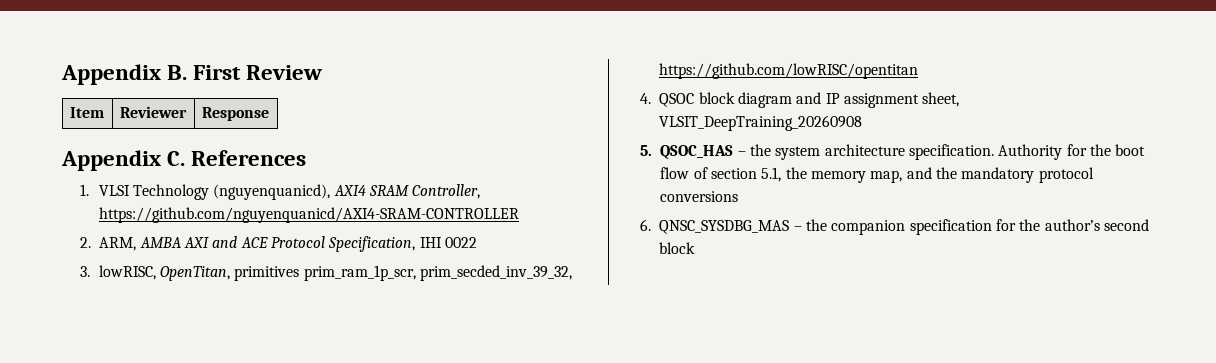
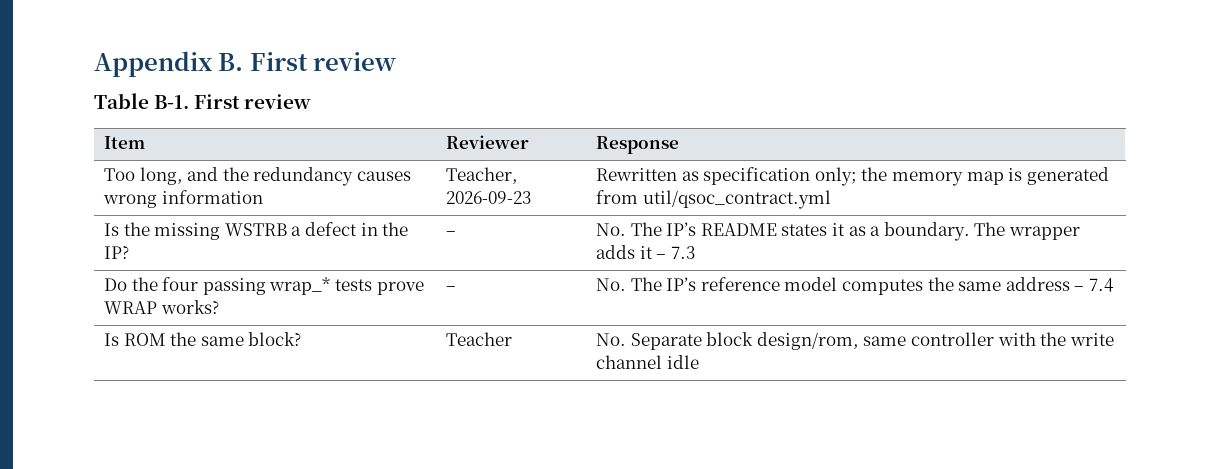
- Appendix B. First Review
+ Appendix B. First review
+ Table B-1. First review
  Item | Reviewer | Response
- Appendix C. References
- 1. VLSI Technology (nguyenquanicd), AXI4 SRAM Controller, https://github.com/nguyenquanicd/AXI4-SRAM-CONTROLLER
- 2. ARM, AMBA AXI and ACE Protocol Specification, IHI 0022
- 3. lowRISC, OpenTitan, primitives prim_ram_1p_scr, prim_secded_inv_39_32, https://github.com/lowRISC/opentitan
- 4. QSOC block diagram and IP assignment sheet, VLSIT_DeepTraining_20260908
- 5. QSOC_HAS – the system architecture specification. Authority for the boot flow of section 5.1, the memory map, and the mandatory protocol conversions
- 6. QNSC_SYSDBG_MAS – the companion specification for the author’s second block
+ Too long, and the redundancy causes wrong information | Teacher, 2026-09-23 | Rewritten as specification only; the memory map is generated from util/qsoc_contract.yml
+ Is the missing WSTRB a defect in the IP? | – | No. The IP’s README states it as a boundary. The wrapper adds it – 7.3
+ Do the four passing wrap_* tests prove WRAP works? | – | No. The IP’s reference model computes the same address – 7.4
+ Is ROM the same block? | Teacher | No. Separate block design/rom, same controller with the write channel idle

